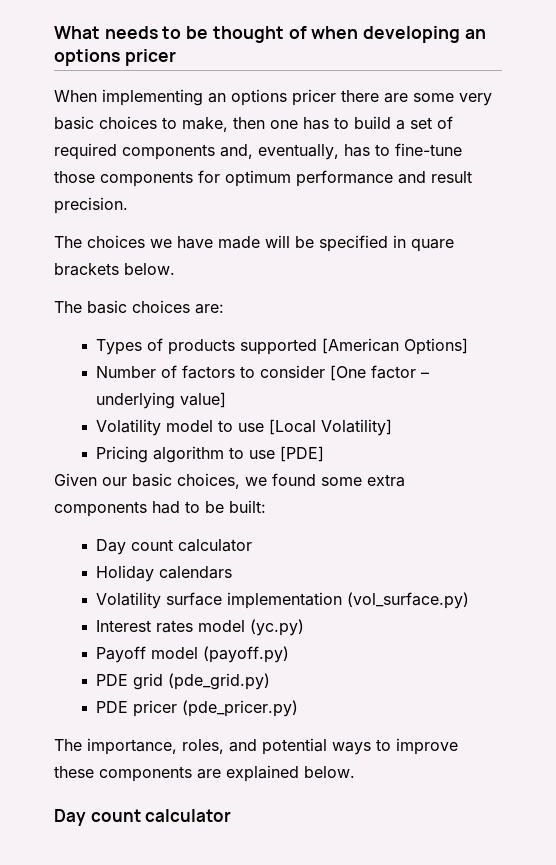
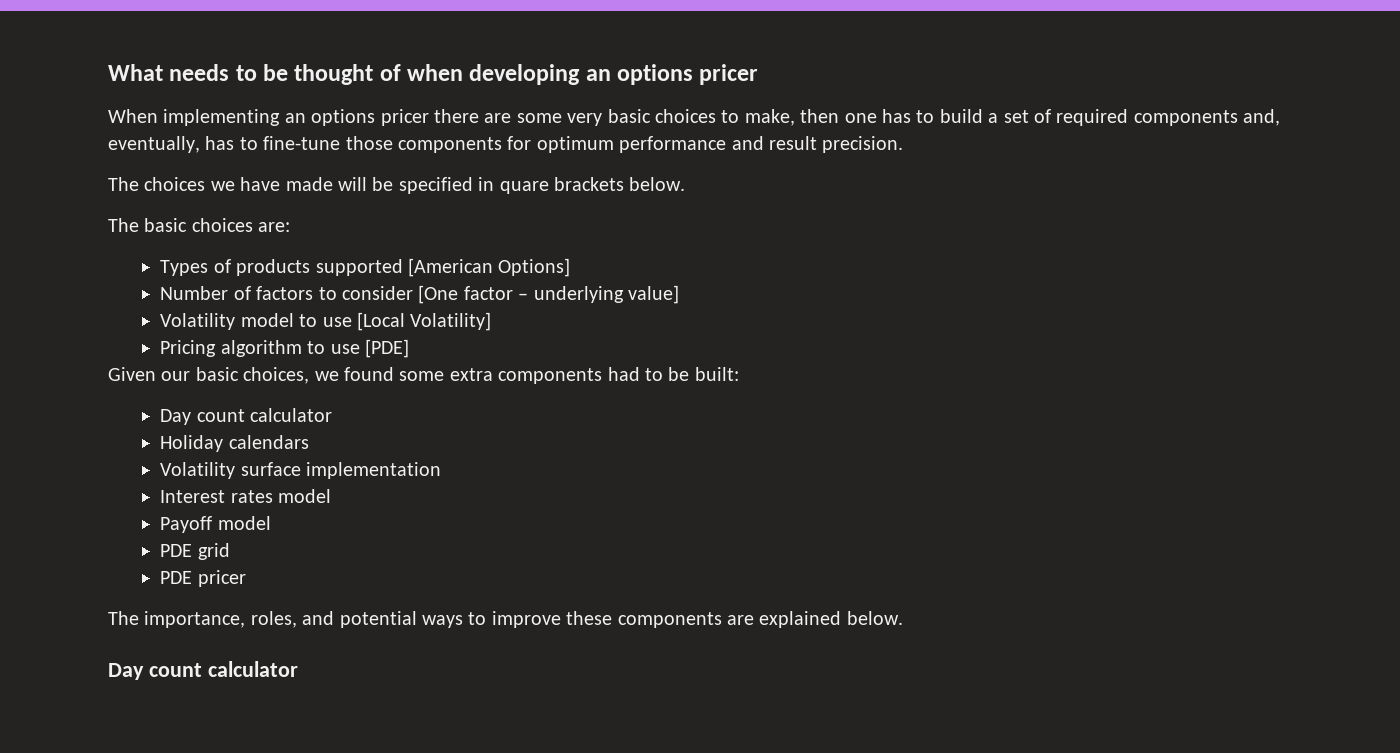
- Volatility surface implementation (vol_surface.py)
+ Volatility surface implementation
- Interest rates model (yc.py)
+ Interest rates model
- Payoff model (payoff.py)
+ Payoff model
- PDE grid (pde_grid.py)
+ PDE grid
- PDE pricer (pde_pricer.py)
+ PDE pricer

